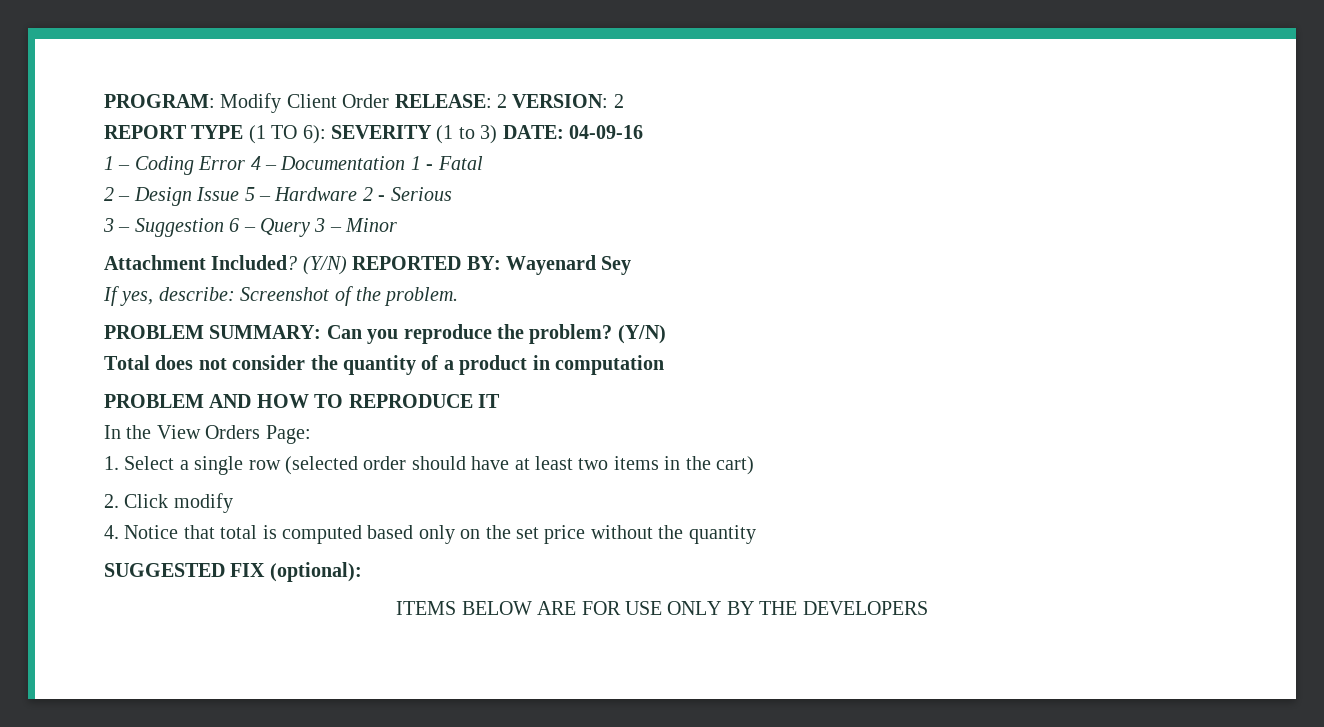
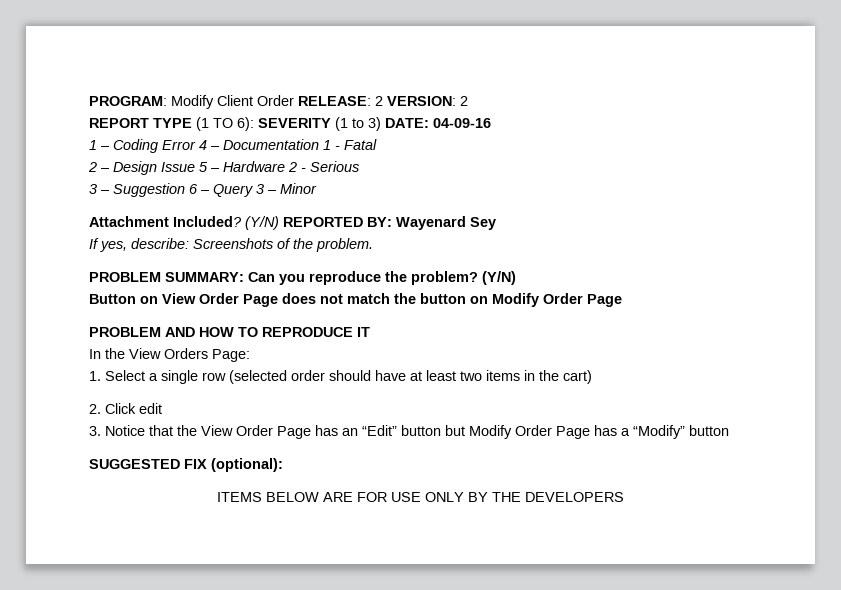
- If yes, describe: Screenshot of the problem.
+ If yes, describe: Screenshots of the problem.
- Total does not consider the quantity of a product in computation
+ Button on View Order Page does not match the button on Modify Order Page
- 2. Click modify
- 4. Notice that total is computed based only on the set price without the quantity
+ 2. Click edit
+ 3. Notice that the View Order Page has an “Edit” button but Modify Order Page has a “Modify” button

